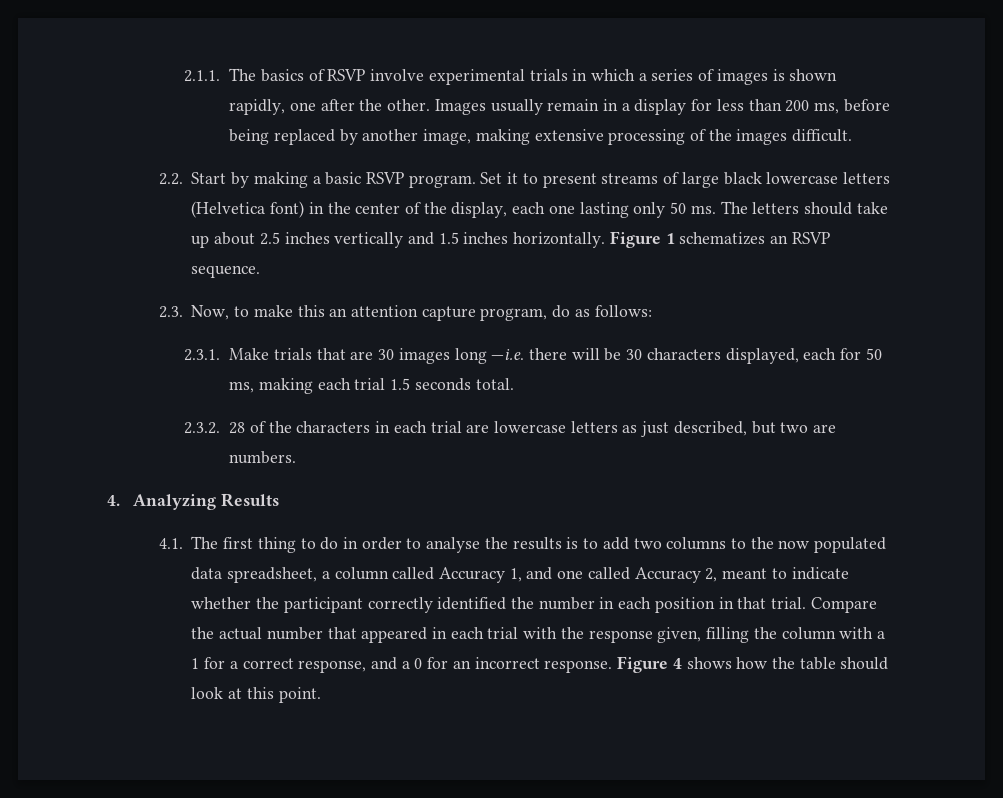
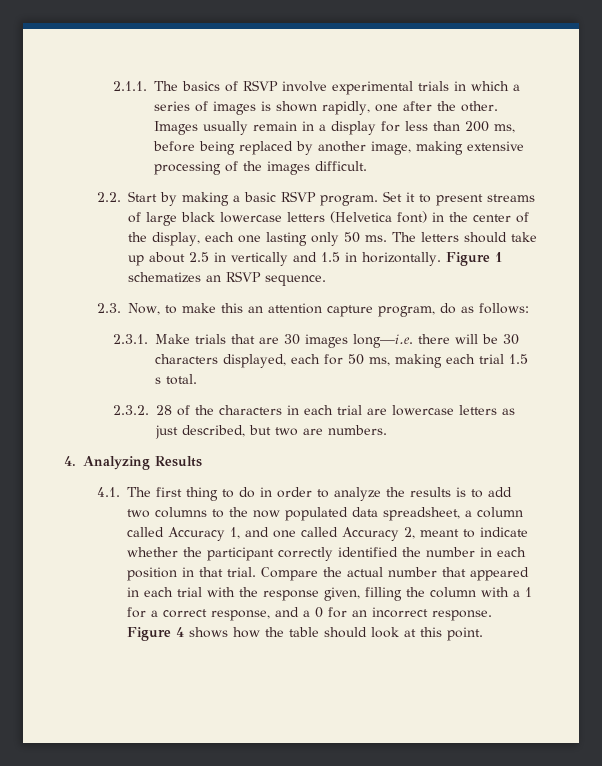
- The letters should take up about 2.5 inches vertically and 1.5 inches horizontally.
+ The letters should take up about 2.5 in vertically and 1.5 in horizontally.
- 2.3.1. Make trials that are 30 images long —i.e. there will be 30 characters displayed, each for 50 ms, making each trial 1.5 seconds total.
+ 2.3.1. Make trials that are 30 images long—i.e. there will be 30 characters displayed, each for 50 ms, making each trial 1.5 s total.
- 4.1. The first thing to do in order to analyse the results is to add two columns to the now populated data spreadsheet, a column called Accuracy 1, and one called Accuracy 2, meant to indicate whether the participant correctly identified the number in each position in that trial.
+ 4.1. The first thing to do in order to analyze the results is to add two columns to the now populated data spreadsheet, a column called Accuracy 1, and one called Accuracy 2, meant to indicate whether the participant correctly identified the number in each position in that trial.

